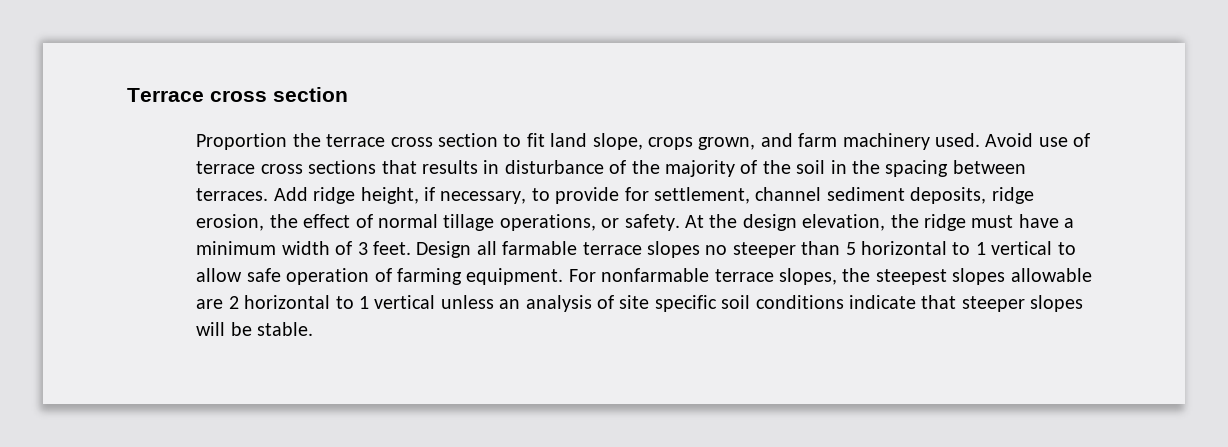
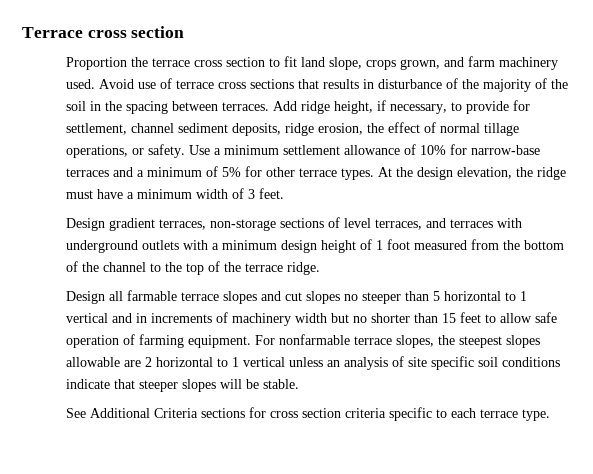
+ Use a minimum settlement allowance of 10% for narrow-base terraces and a minimum of 5% for other terrace types.
- At the design elevation, the ridge must have a minimum width of 3 feet. Design all farmable terrace slopes no steeper than 5 horizontal to 1 vertical to allow safe operation of farming equipment.
+ At the design elevation, the ridge must have a minimum width of 3 feet.
+ Design gradient terraces, non-storage sections of level terraces, and terraces with underground outlets with a minimum design height of 1 foot measured from the bottom of the channel to the top of the terrace ridge.
+ Design all farmable terrace slopes and cut slopes no steeper than 5 horizontal to 1 vertical and in increments of machinery width but no shorter than 15 feet to allow safe operation of farming equipment.
+ See Additional Criteria sections for cross section criteria specific to each terrace type.

